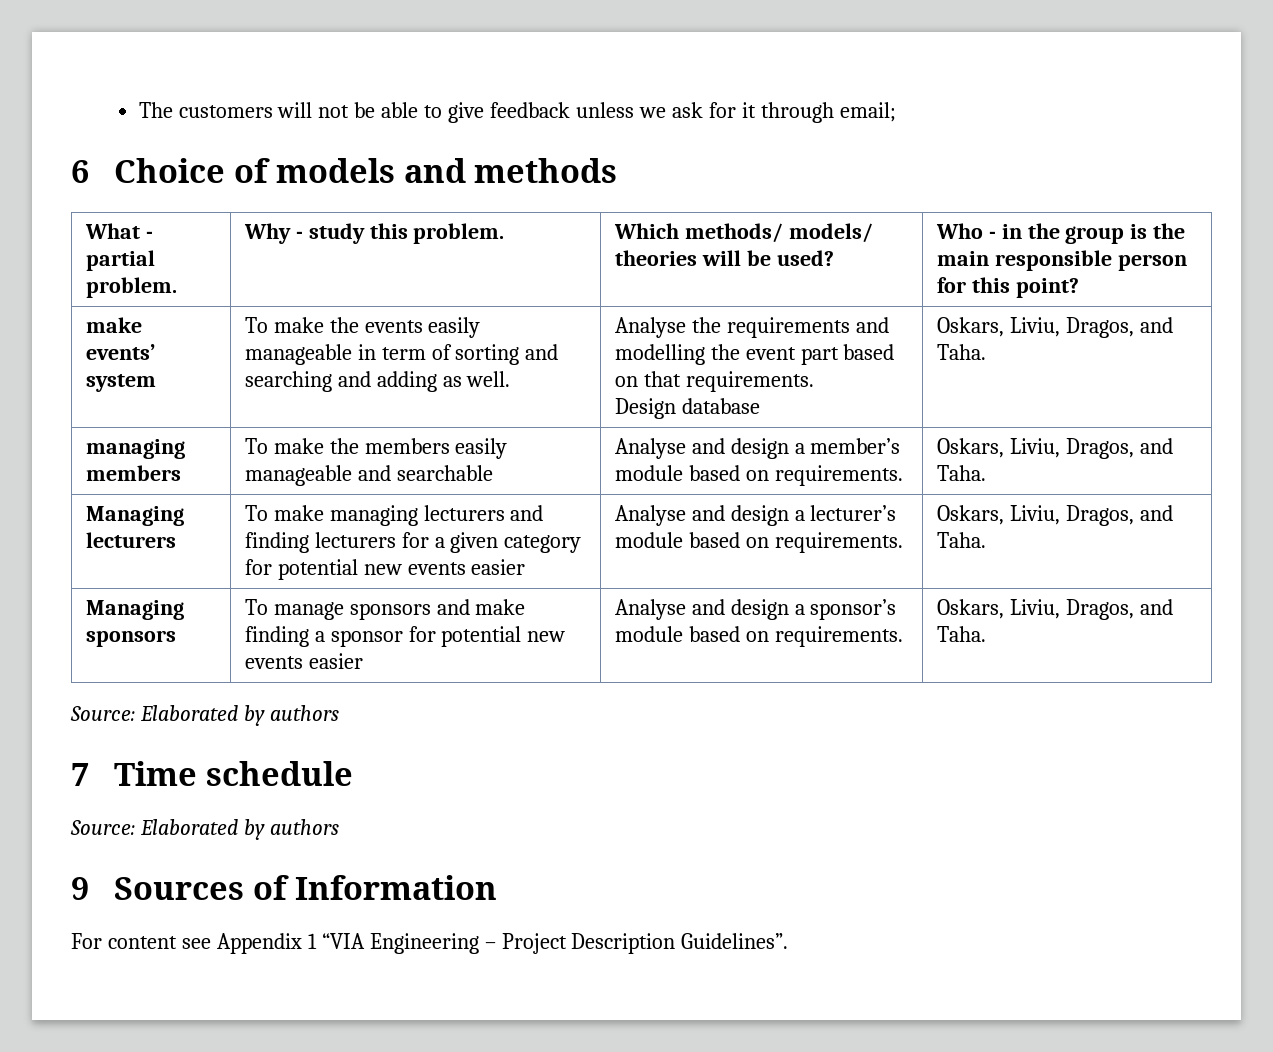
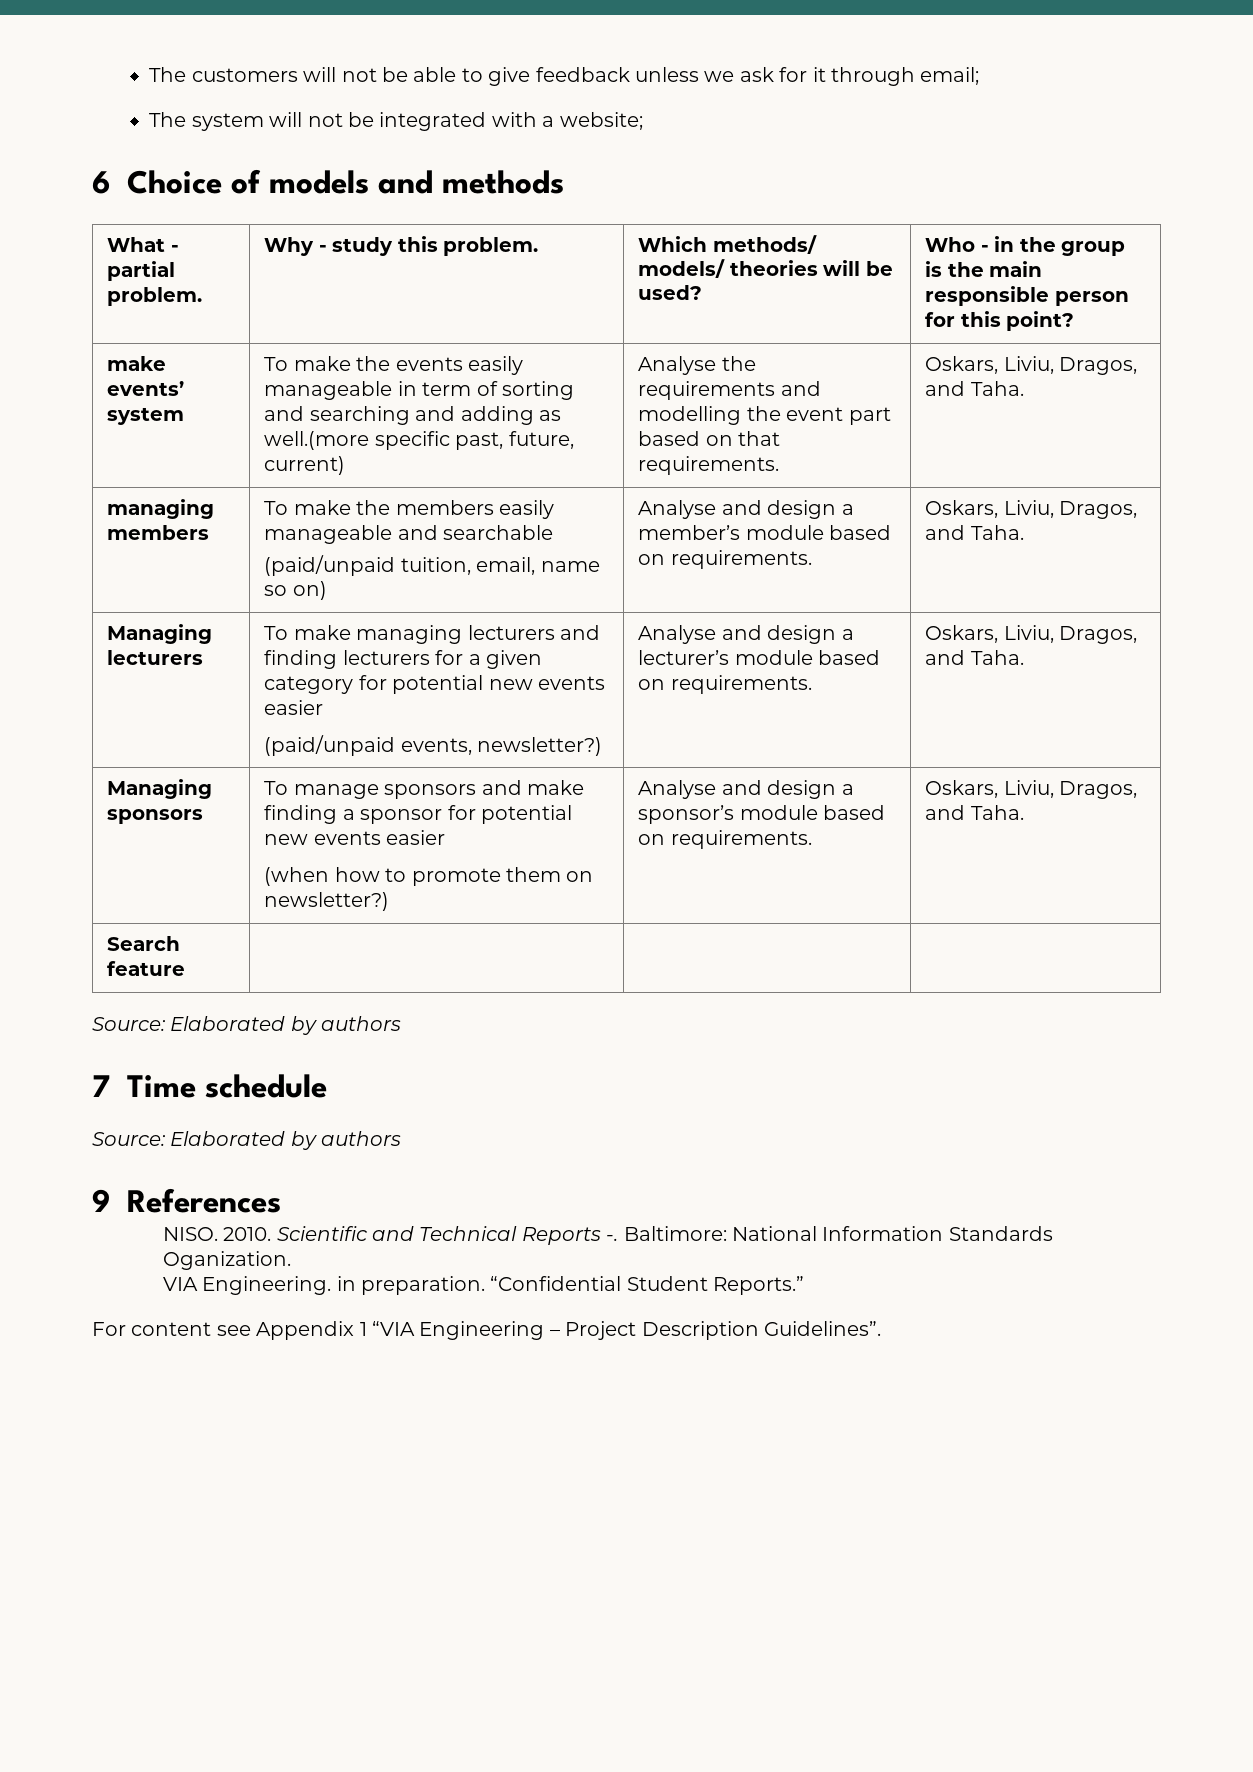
+ The system will not be integrated with a website;
- make events’ system | To make the events easily manageable in term of sorting and searching and adding as well. | Analyse the requirements and modelling the event part based on that requirements.
- Design database | Oskars, Liviu, Dragos, and Taha.
+ make events’ system | To make the events easily manageable in term of sorting and searching and adding as well.(more specific past, future, current) | Analyse the requirements and modelling the event part based on that requirements. | Oskars, Liviu, Dragos, and Taha.
- managing members | To make the members easily manageable and searchable | Analyse and design a member’s module based on requirements. | Oskars, Liviu, Dragos, and Taha.
+ managing members | To make the members easily manageable and searchable
+ (paid/unpaid tuition, email, name so on) | Analyse and design a member’s module based on requirements. | Oskars, Liviu, Dragos, and Taha.
- Managing lecturers | To make managing lecturers and finding lecturers for a given category for potential new events easier | Analyse and design a lecturer’s module based on requirements. | Oskars, Liviu, Dragos, and Taha.
+ Managing lecturers | To make managing lecturers and finding lecturers for a given category for potential new events easier
+ (paid/unpaid events, newsletter?) | Analyse and design a lecturer’s module based on requirements. | Oskars, Liviu, Dragos, and Taha.
- Managing sponsors | To manage sponsors and make finding a sponsor for potential new events easier | Analyse and design a sponsor’s module based on requirements. | Oskars, Liviu, Dragos, and Taha.
+ Managing sponsors | To manage sponsors and make finding a sponsor for potential new events easier
+ (when how to promote them on newsletter?) | Analyse and design a sponsor’s module based on requirements. | Oskars, Liviu, Dragos, and Taha.
+ Search feature | | |
- 9 Sources of Information
+ 9 References
+ NISO. 2010. Scientific and Technical Reports -. Baltimore: National Information Standards Oganization.
+ VIA Engineering. in preparation. “Confidential Student Reports.”

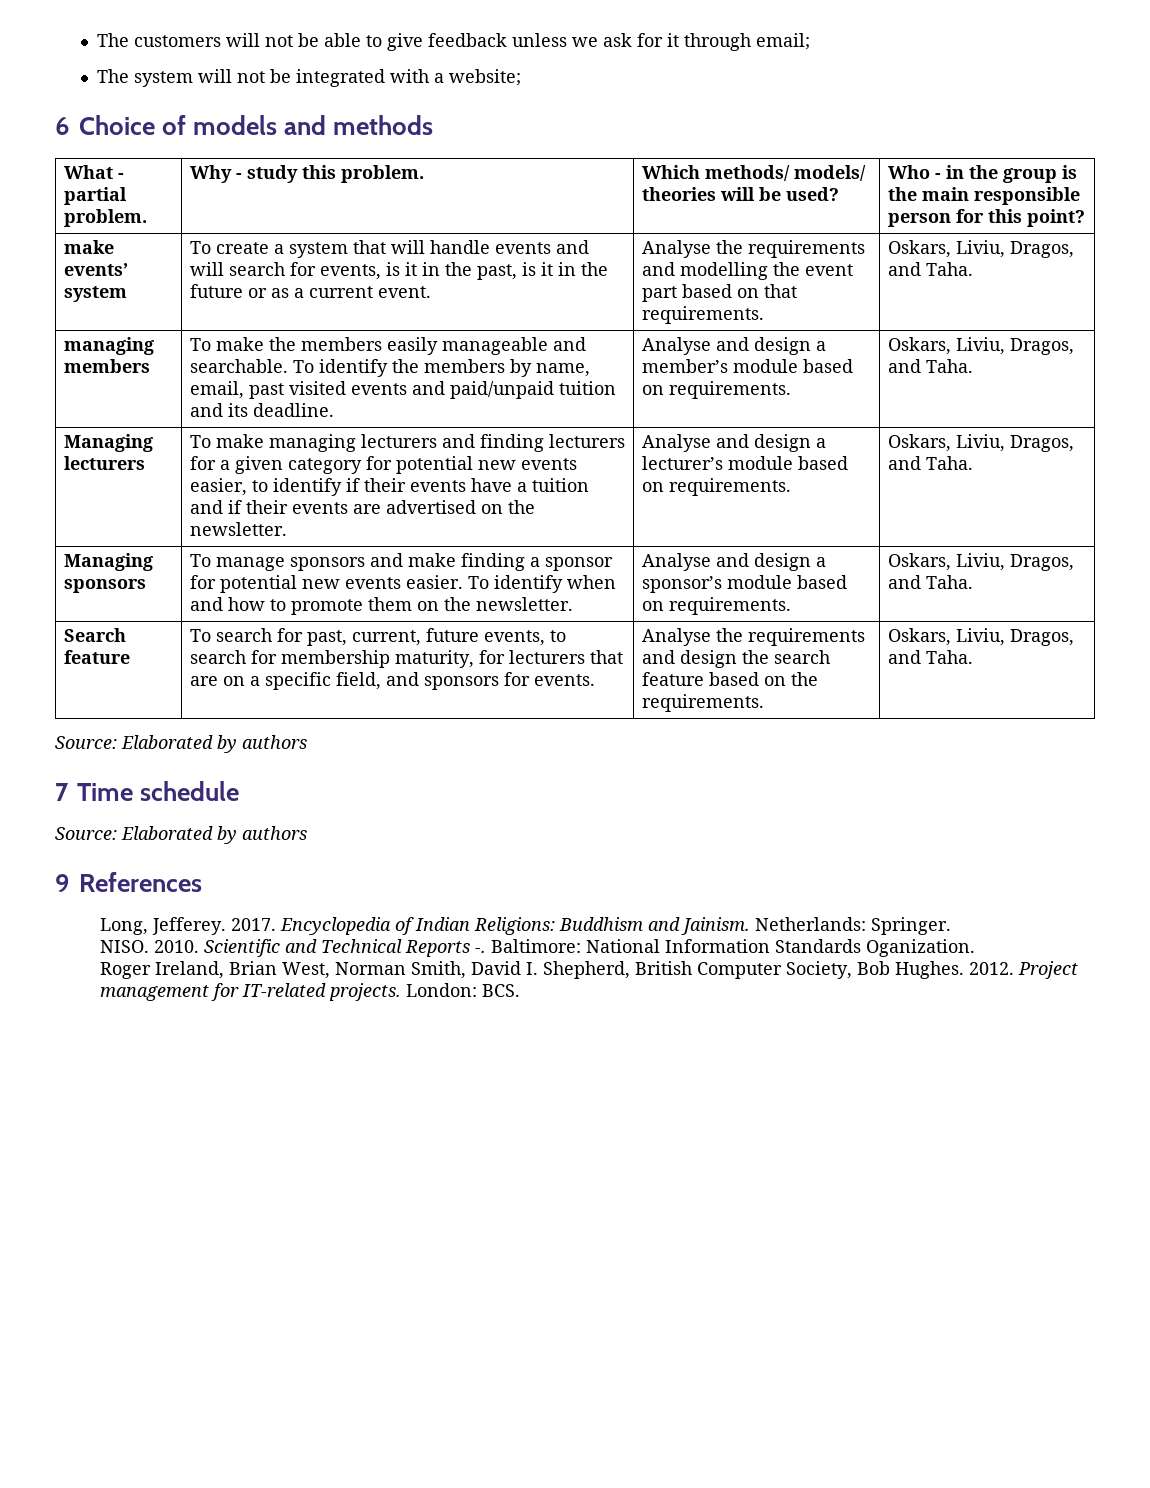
- To make the events easily manageable in term of sorting and searching and adding as well.(more specific past, future, current)
+ To create a system that will handle events and will search for events, is it in the past, is it in the future or as a current event.
- managing members | To make the members easily manageable and searchable
- (paid/unpaid tuition, email, name so on) | Analyse and design a member’s module based on requirements. | Oskars, Liviu, Dragos, and Taha.
+ managing members | To make the members easily manageable and searchable. To identify the members by name, email, past visited events and paid/unpaid tuition and its deadline. | Analyse and design a member’s module based on requirements. | Oskars, Liviu, Dragos, and Taha.
- To make managing lecturers and finding lecturers for a given category for potential new events easier
- (paid/unpaid events, newsletter?)
+ To make managing lecturers and finding lecturers for a given category for potential new events easier, to identify if their events have a tuition and if their events are advertised on the newsletter.
- Managing sponsors | To manage sponsors and make finding a sponsor for potential new events easier
- (when how to promote them on newsletter?) | Analyse and design a sponsor’s module based on requirements. | Oskars, Liviu, Dragos, and Taha.
+ Managing sponsors | To manage sponsors and make finding a sponsor for potential new events easier. To identify when and how to promote them on the newsletter. | Analyse and design a sponsor’s module based on requirements. | Oskars, Liviu, Dragos, and Taha.
+ To search for past, current, future events, to search for membership maturity, for lecturers that are on a specific field, and sponsors for events. | Analyse the requirements and design the search feature based on the requirements. | Oskars, Liviu, Dragos, and Taha.
+ Long, Jefferey. 2017. Encyclopedia of Indian Religions: Buddhism and Jainism. Netherlands: Springer.
- VIA Engineering. in preparation. “Confidential Student Reports.”
- For content see Appendix 1 “VIA Engineering – Project Description Guidelines”.
+ Roger Ireland, Brian West, Norman Smith, David I. Shepherd, British Computer Society, Bob Hughes. 2012. Project management for IT-related projects. London: BCS.

